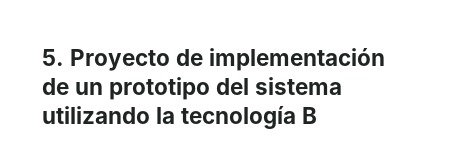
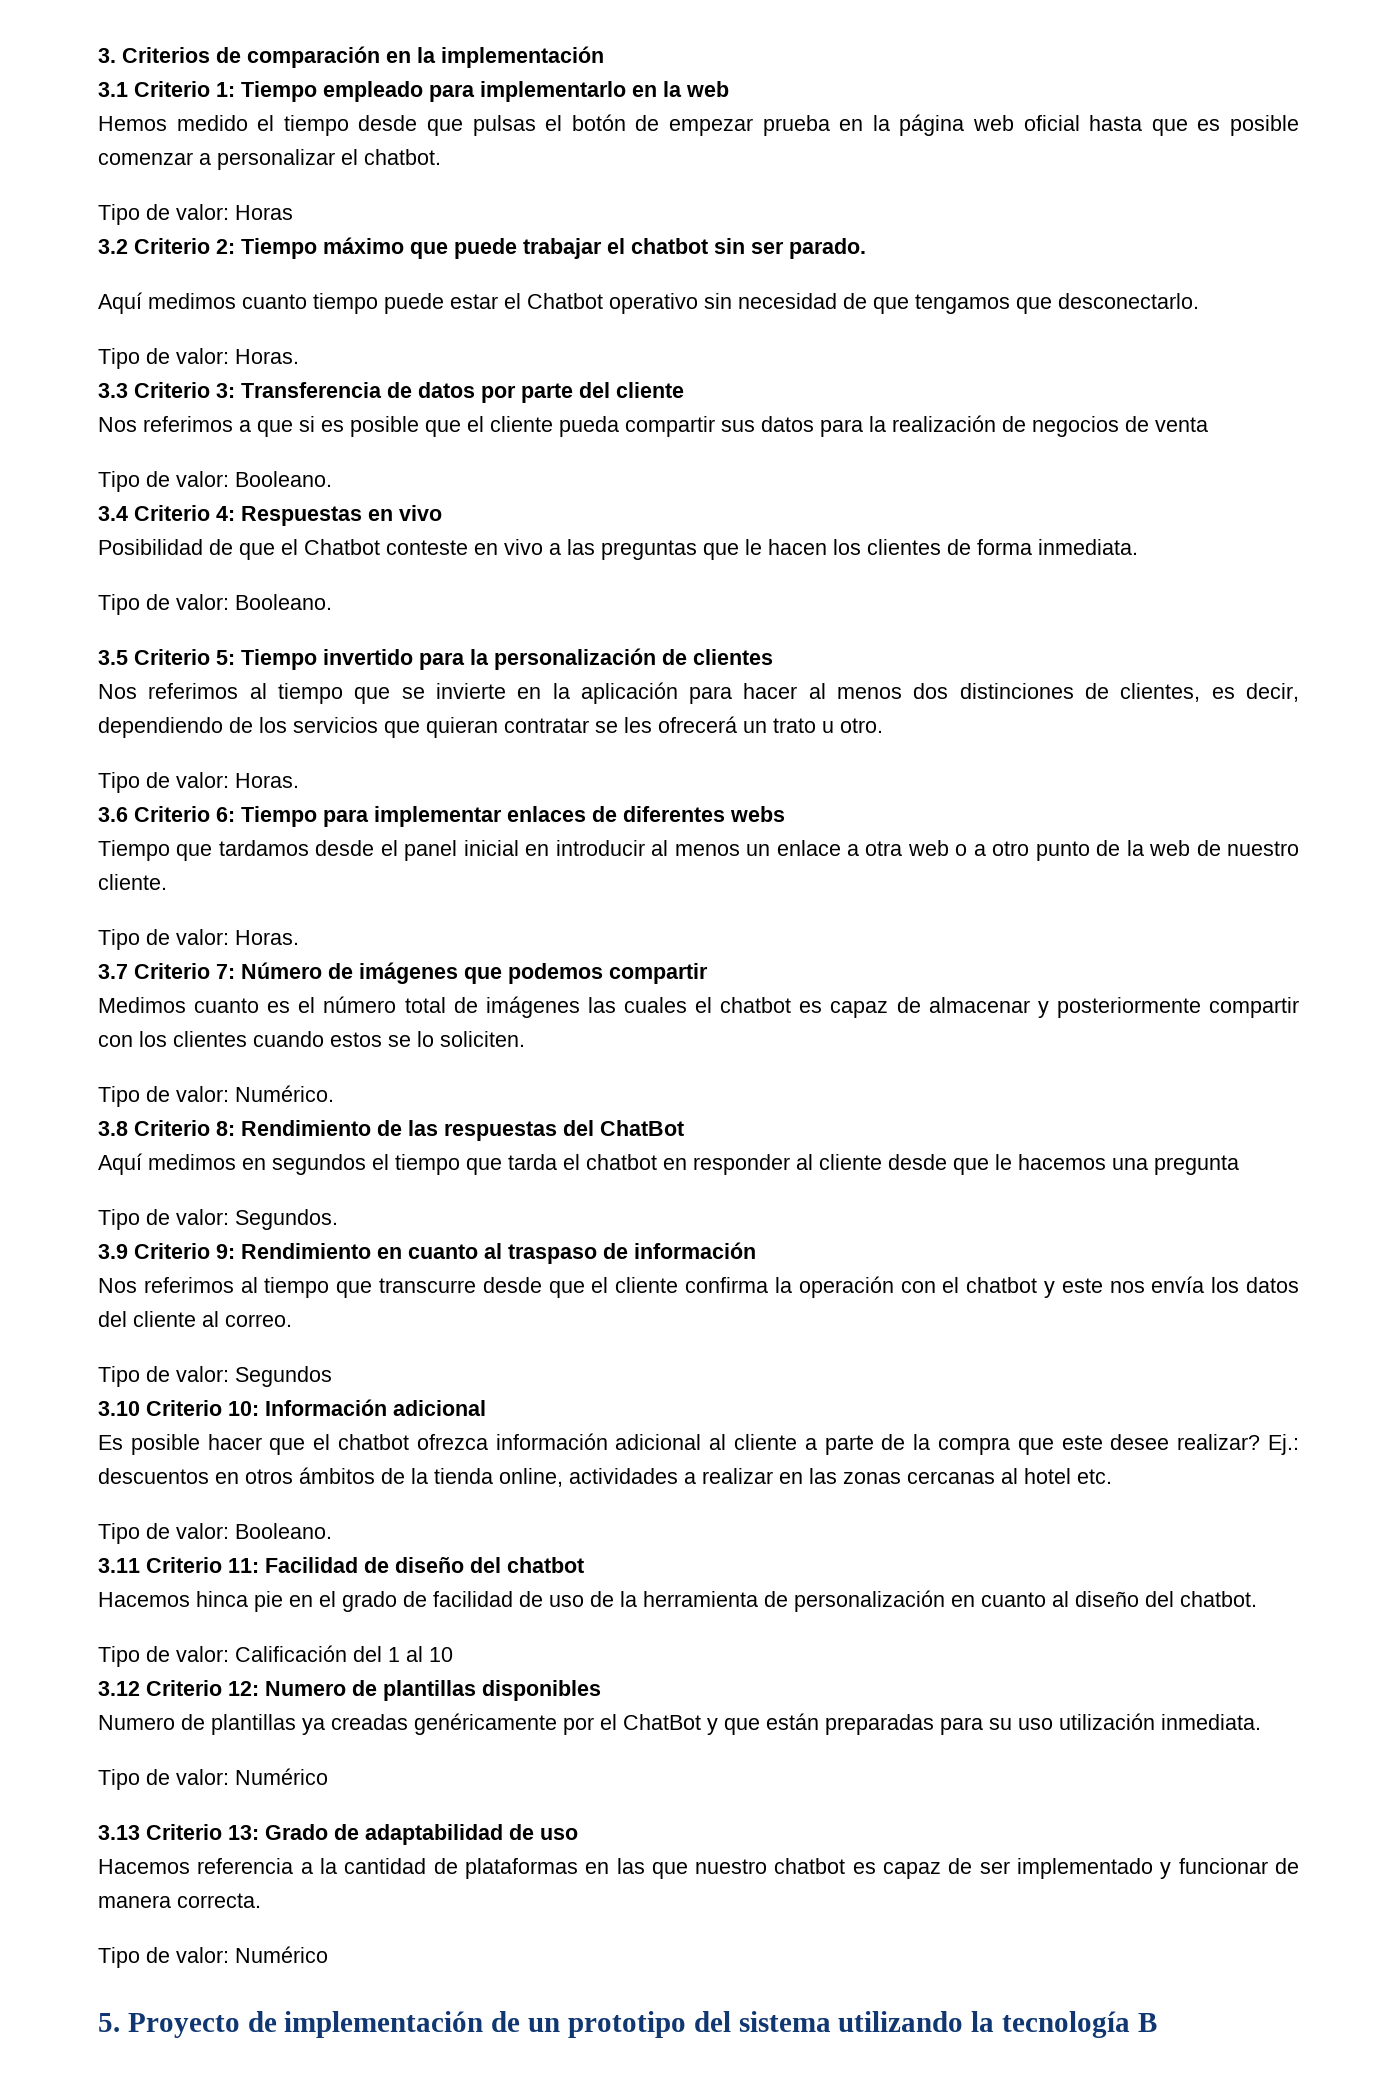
+ 3. Criterios de comparación en la implementación
+ 3.1 Criterio 1: Tiempo empleado para implementarlo en la web
+ Hemos medido el tiempo desde que pulsas el botón de empezar prueba en la página web oficial hasta que es posible comenzar a personalizar el chatbot.
+ Tipo de valor: Horas
+ 3.2 Criterio 2: Tiempo máximo que puede trabajar el chatbot sin ser parado.
+ Aquí medimos cuanto tiempo puede estar el Chatbot operativo sin necesidad de que tengamos que desconectarlo.
+ Tipo de valor: Horas.
+ 3.3 Criterio 3: Transferencia de datos por parte del cliente
+ Nos referimos a que si es posible que el cliente pueda compartir sus datos para la realización de negocios de venta
+ Tipo de valor: Booleano.
+ 3.4 Criterio 4: Respuestas en vivo
+ Posibilidad de que el Chatbot conteste en vivo a las preguntas que le hacen los clientes de forma inmediata.
+ Tipo de valor: Booleano.
+ 3.5 Criterio 5: Tiempo invertido para la personalización de clientes
+ Nos referimos al tiempo que se invierte en la aplicación para hacer al menos dos distinciones de clientes, es decir, dependiendo de los servicios que quieran contratar se les ofrecerá un trato u otro.
+ Tipo de valor: Horas.
+ 3.6 Criterio 6: Tiempo para implementar enlaces de diferentes webs
+ Tiempo que tardamos desde el panel inicial en introducir al menos un enlace a otra web o a otro punto de la web de nuestro cliente.
+ Tipo de valor: Horas.
+ 3.7 Criterio 7: Número de imágenes que podemos compartir
+ Medimos cuanto es el número total de imágenes las cuales el chatbot es capaz de almacenar y posteriormente compartir con los clientes cuando estos se lo soliciten.
+ Tipo de valor: Numérico.
+ 3.8 Criterio 8: Rendimiento de las respuestas del ChatBot
+ Aquí medimos en segundos el tiempo que tarda el chatbot en responder al cliente desde que le hacemos una pregunta
+ Tipo de valor: Segundos.
+ 3.9 Criterio 9: Rendimiento en cuanto al traspaso de información
+ Nos referimos al tiempo que transcurre desde que el cliente confirma la operación con el chatbot y este nos envía los datos del cliente al correo.
+ Tipo de valor: Segundos
+ 3.10 Criterio 10: Información adicional
+ Es posible hacer que el chatbot ofrezca información adicional al cliente a parte de la compra que este desee realizar? Ej.: descuentos en otros ámbitos de la tienda online, actividades a realizar en las zonas cercanas al hotel etc.
+ Tipo de valor: Booleano.
+ 3.11 Criterio 11: Facilidad de diseño del chatbot
+ Hacemos hinca pie en el grado de facilidad de uso de la herramienta de personalización en cuanto al diseño del chatbot.
+ Tipo de valor: Calificación del 1 al 10
+ 3.12 Criterio 12: Numero de plantillas disponibles
+ Numero de plantillas ya creadas genéricamente por el ChatBot y que están preparadas para su uso utilización inmediata.
+ Tipo de valor: Numérico
+ 3.13 Criterio 13: Grado de adaptabilidad de uso
+ Hacemos referencia a la cantidad de plataformas en las que nuestro chatbot es capaz de ser implementado y funcionar de manera correcta.
+ Tipo de valor: Numérico

